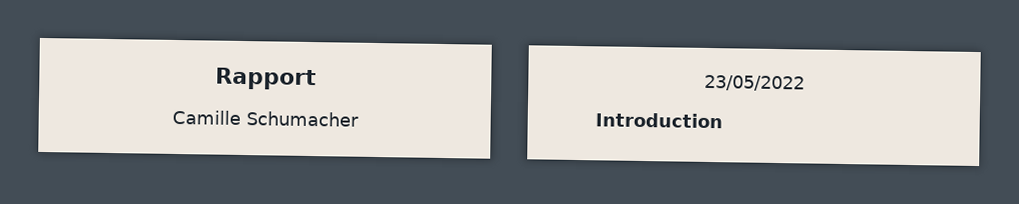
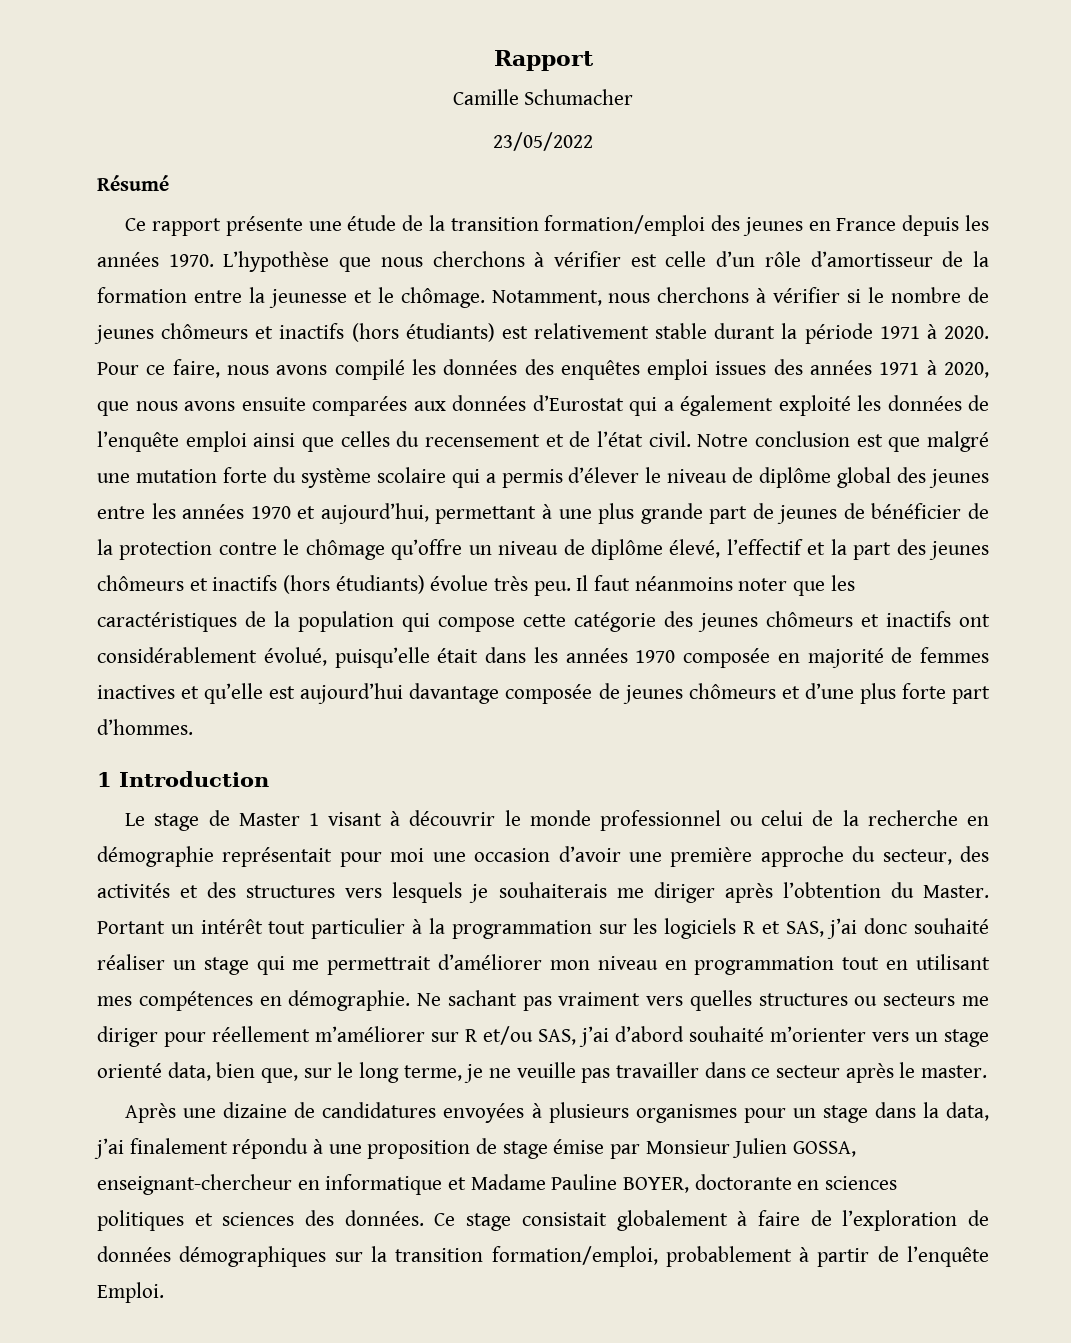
- Introduction
+ Résumé
+ Ce rapport présente une étude de la transition formation/emploi des jeunes en France depuis les années 1970. L’hypothèse que nous cherchons à vérifier est celle d’un rôle d’amortisseur de la formation entre la jeunesse et le chômage. Notamment, nous cherchons à vérifier si le nombre de jeunes chômeurs et inactifs (hors étudiants) est relativement stable durant la période 1971 à 2020. Pour ce faire, nous avons compilé les données des enquêtes emploi issues des années 1971 à 2020, que nous avons ensuite comparées aux données d’Eurostat qui a également exploité les données de l’enquête emploi ainsi que celles du recensement et de l’état civil. Notre conclusion est que malgré une mutation forte du système scolaire qui a permis d’élever le niveau de diplôme global des jeunes entre les années 1970 et aujourd’hui, permettant à une plus grande part de jeunes de bénéficier de la protection contre le chômage qu’offre un niveau de diplôme élevé, l’effectif et la part des jeunes chômeurs et inactifs (hors étudiants) évolue très peu. Il faut néanmoins noter que les caractéristiques de la population qui compose cette catégorie des jeunes chômeurs et inactifs ont considérablement évolué, puisqu’elle était dans les années 1970 composée en majorité de femmes inactives et qu’elle est aujourd’hui davantage composée de jeunes chômeurs et d’une plus forte part d’hommes.
+ 1 Introduction
+ Le stage de Master 1 visant à découvrir le monde professionnel ou celui de la recherche en démographie représentait pour moi une occasion d’avoir une première approche du secteur, des activités et des structures vers lesquels je souhaiterais me diriger après l’obtention du Master. Portant un intérêt tout particulier à la programmation sur les logiciels R et SAS, j’ai donc souhaité réaliser un stage qui me permettrait d’améliorer mon niveau en programmation tout en utilisant mes compétences en démographie. Ne sachant pas vraiment vers quelles structures ou secteurs me diriger pour réellement m’améliorer sur R et/ou SAS, j’ai d’abord souhaité m’orienter vers un stage orienté data, bien que, sur le long terme, je ne veuille pas travailler dans ce secteur après le master.
+ Après une dizaine de candidatures envoyées à plusieurs organismes pour un stage dans la data, j’ai finalement répondu à une proposition de stage émise par Monsieur Julien GOSSA, enseignant-chercheur en informatique et Madame Pauline BOYER, doctorante en sciences politiques et sciences des données. Ce stage consistait globalement à faire de l’exploration de données démographiques sur la transition formation/emploi, probablement à partir de l’enquête Emploi.

